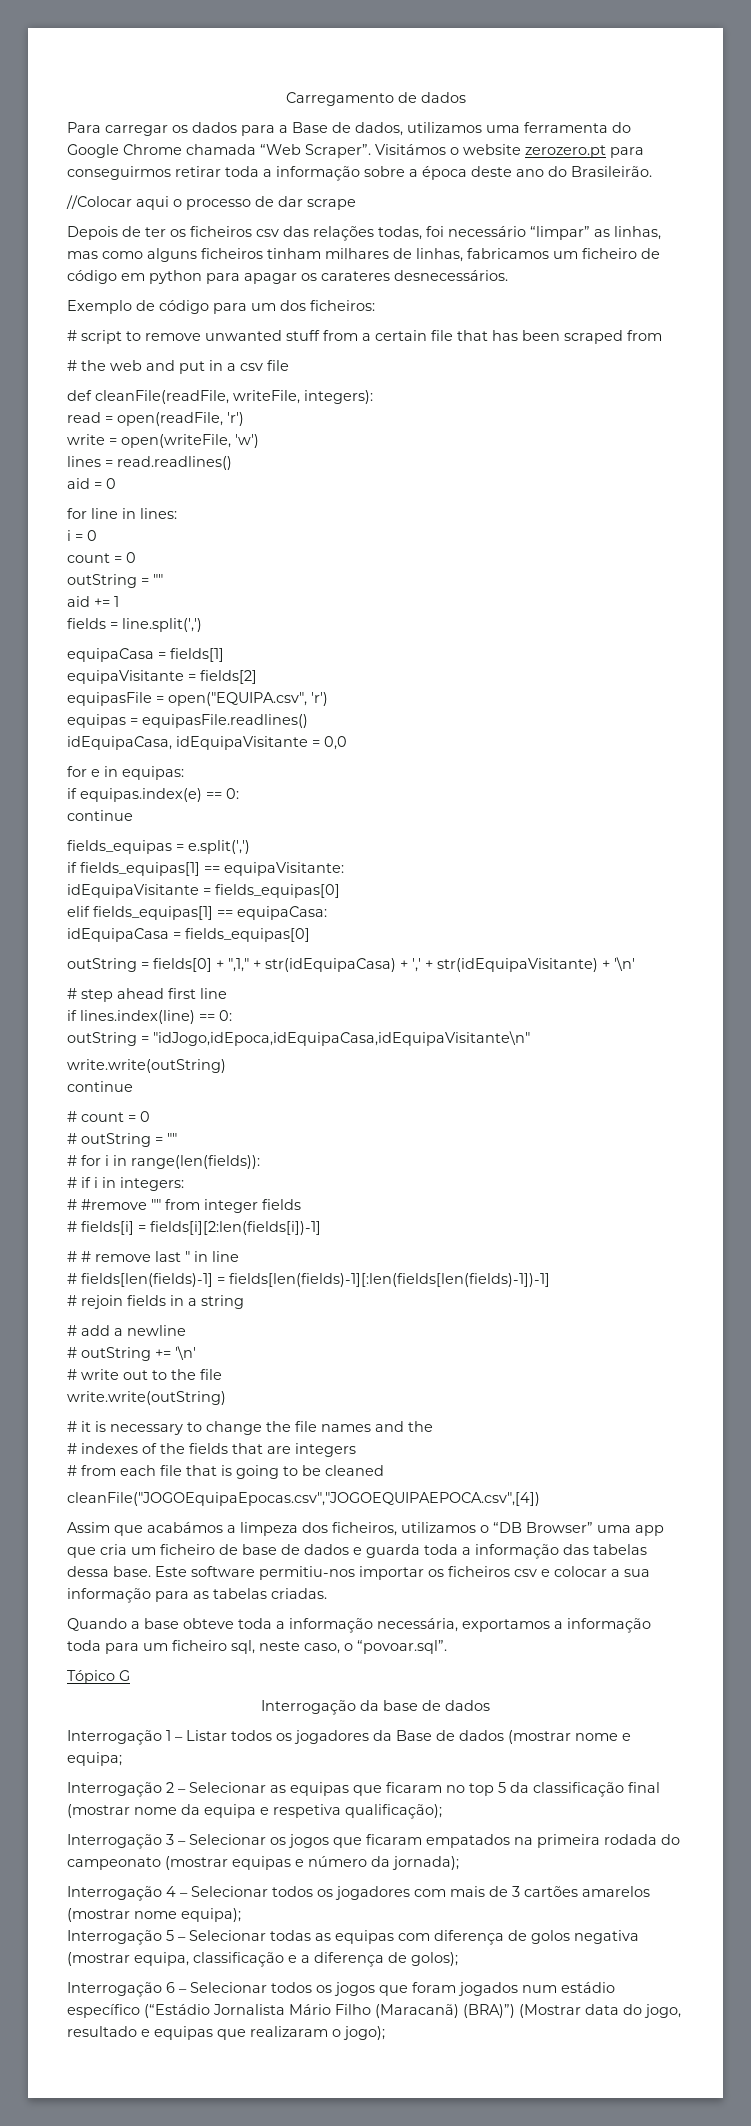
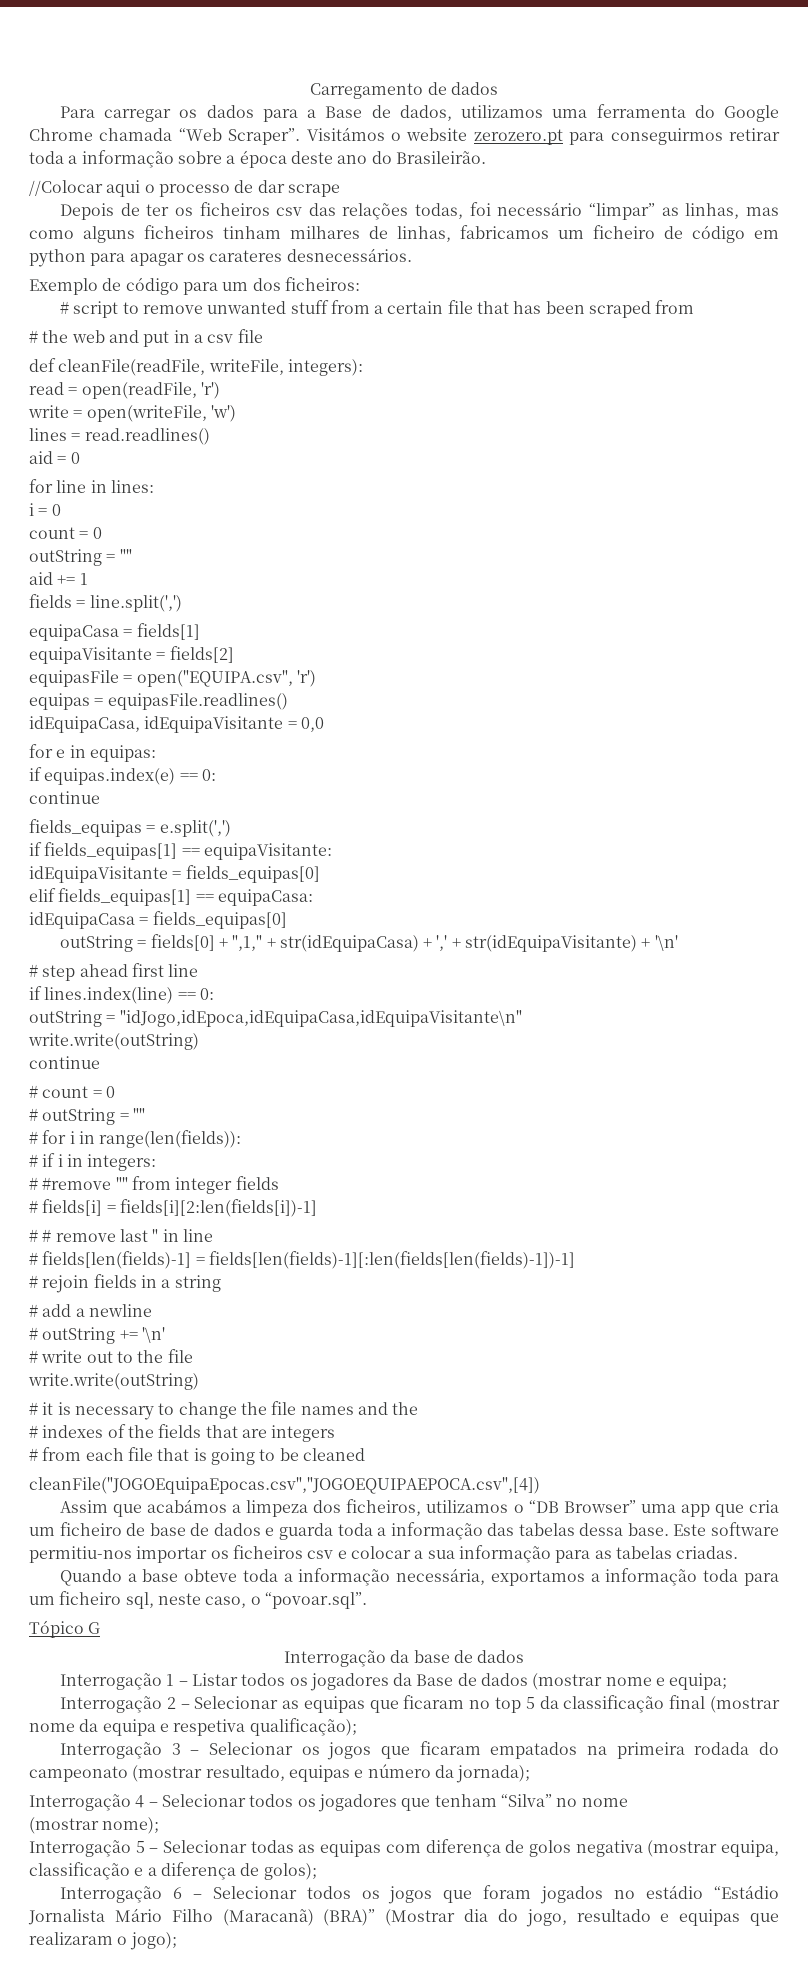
- Interrogação 3 – Selecionar os jogos que ficaram empatados na primeira rodada do campeonato (mostrar equipas e número da jornada);
+ Interrogação 3 – Selecionar os jogos que ficaram empatados na primeira rodada do campeonato (mostrar resultado, equipas e número da jornada);
- Interrogação 4 – Selecionar todos os jogadores com mais de 3 cartões amarelos (mostrar nome equipa);
+ Interrogação 4 – Selecionar todos os jogadores que tenham “Silva” no nome
+ (mostrar nome);
- Interrogação 6 – Selecionar todos os jogos que foram jogados num estádio específico (“Estádio Jornalista Mário Filho (Maracanã) (BRA)”) (Mostrar data do jogo, resultado e equipas que realizaram o jogo);
+ Interrogação 6 – Selecionar todos os jogos que foram jogados no estádio “Estádio Jornalista Mário Filho (Maracanã) (BRA)” (Mostrar dia do jogo, resultado e equipas que realizaram o jogo);

